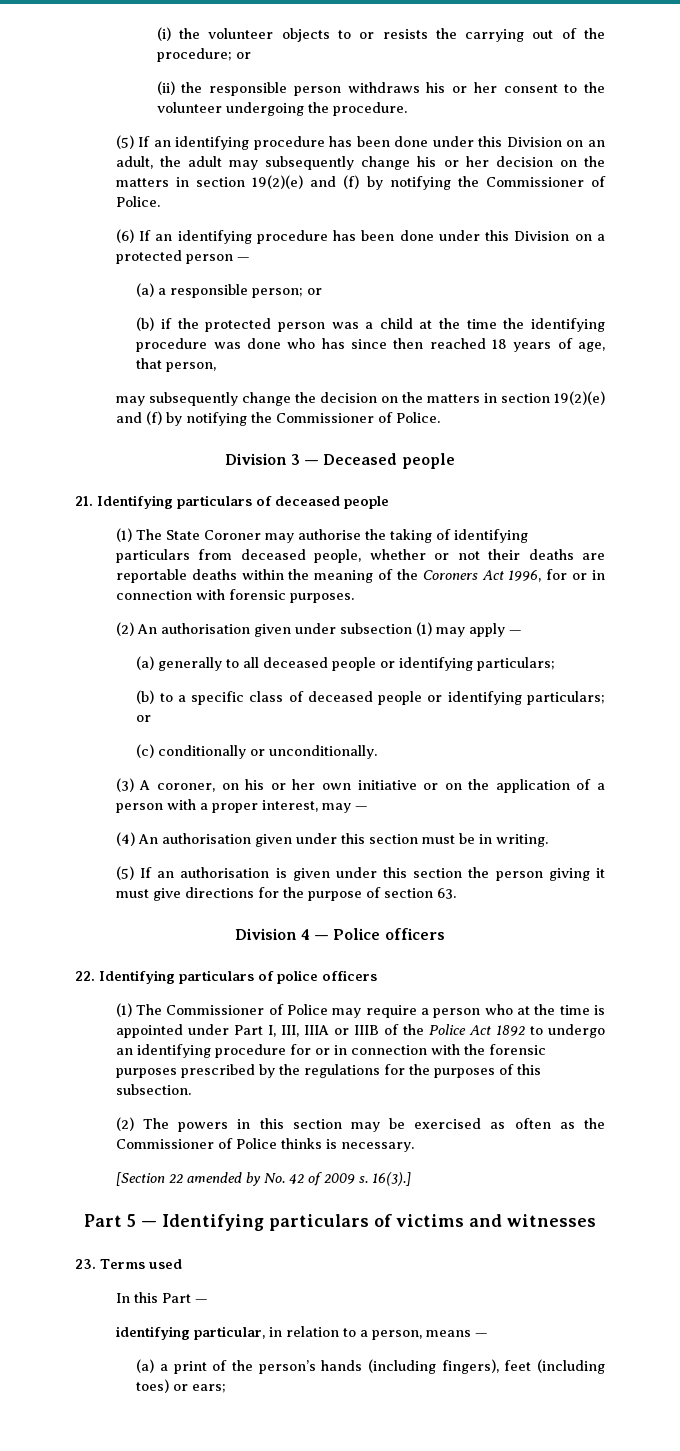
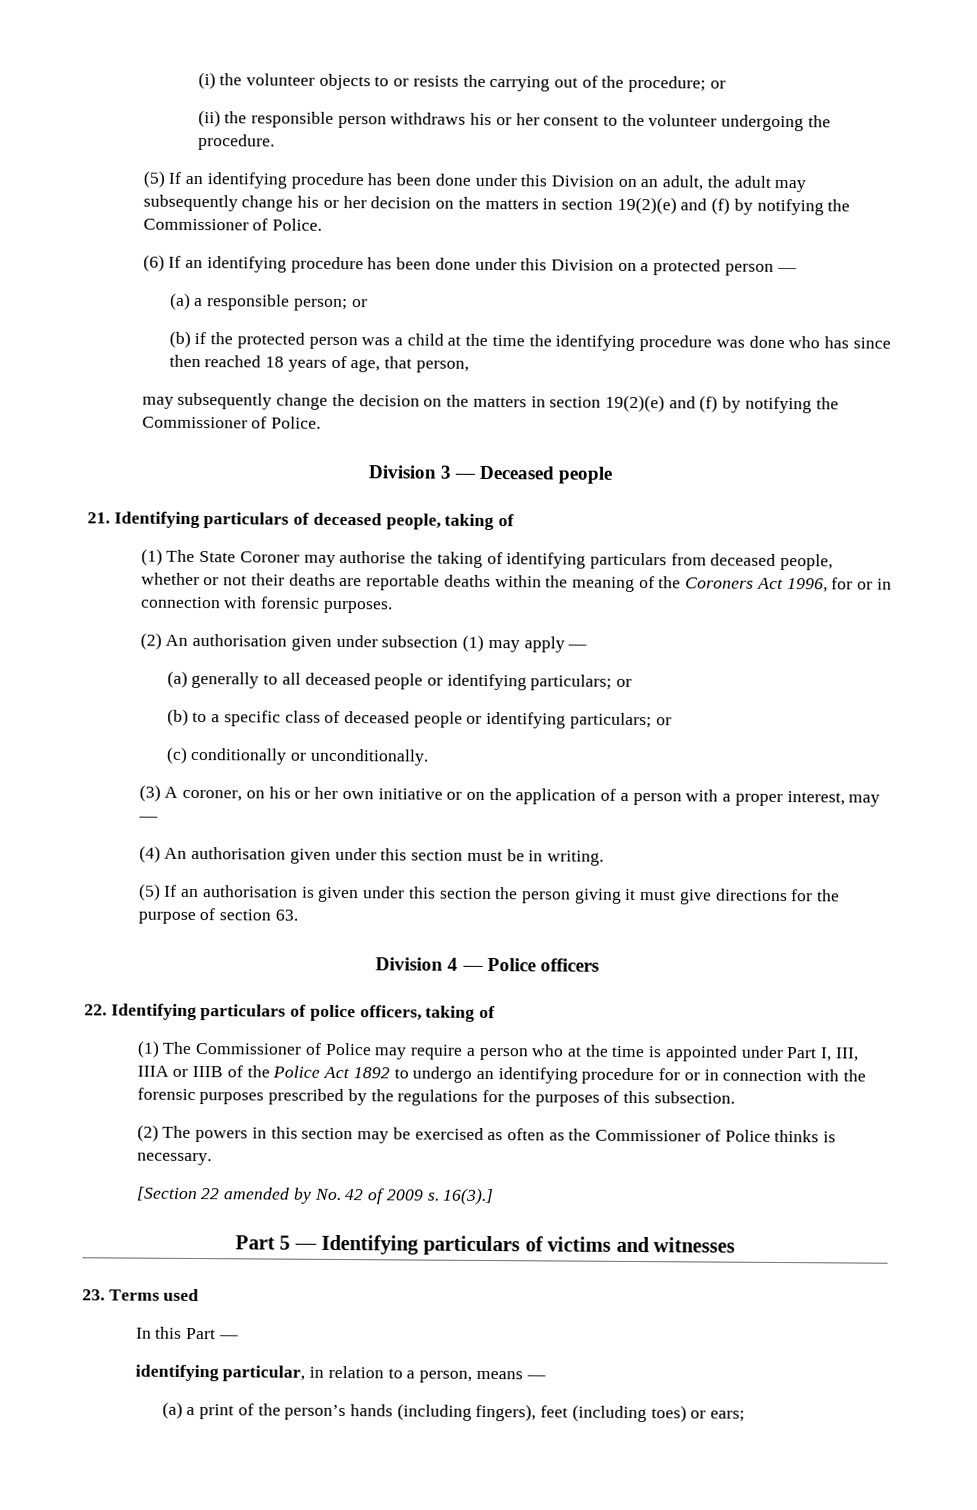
- 21. Identifying particulars of deceased people
+ 21. Identifying particulars of deceased people, taking of
- (a) generally to all deceased people or identifying particulars;
+ (a) generally to all deceased people or identifying particulars; or
- 22. Identifying particulars of police officers
+ 22. Identifying particulars of police officers, taking of

